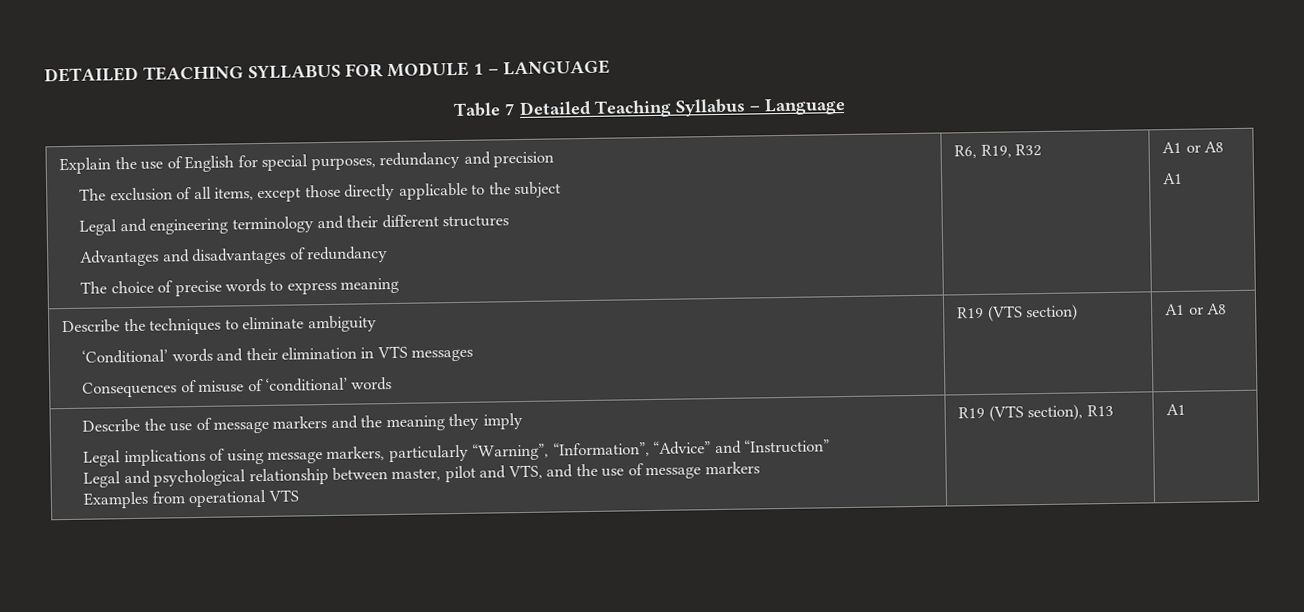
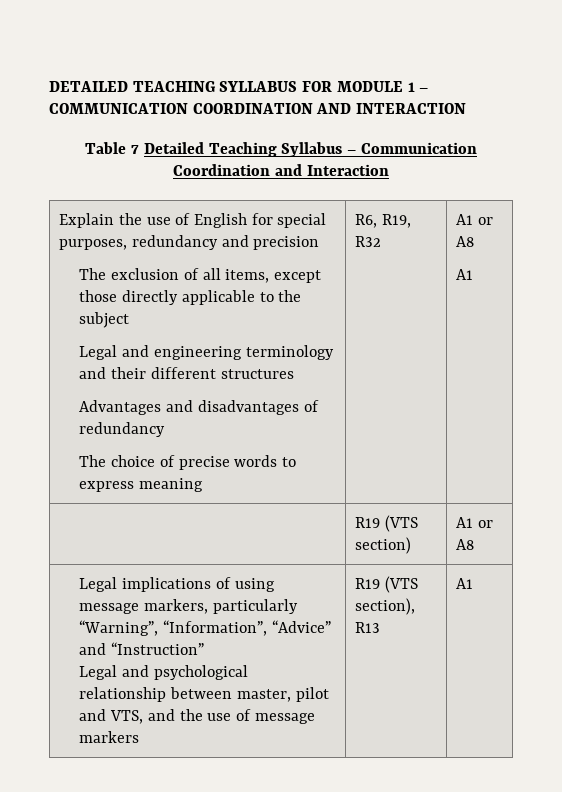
- DETAILED TEACHING SYLLABUS FOR MODULE 1 – LANGUAGE
+ DETAILED TEACHING SYLLABUS FOR MODULE 1 – COMMUNICATION COORDINATION AND INTERACTION
- Table 7 Detailed Teaching Syllabus – Language
+ Table 7 Detailed Teaching Syllabus – Communication Coordination and Interaction
- Describe the techniques to eliminate ambiguity
- ‘Conditional’ words and their elimination in VTS messages
- Consequences of misuse of ‘conditional’ words | R19 (VTS section) | A1 or A8
+ | R19 (VTS section) | A1 or A8
- Describe the use of message markers and the meaning they imply
- Examples from operational VTS

